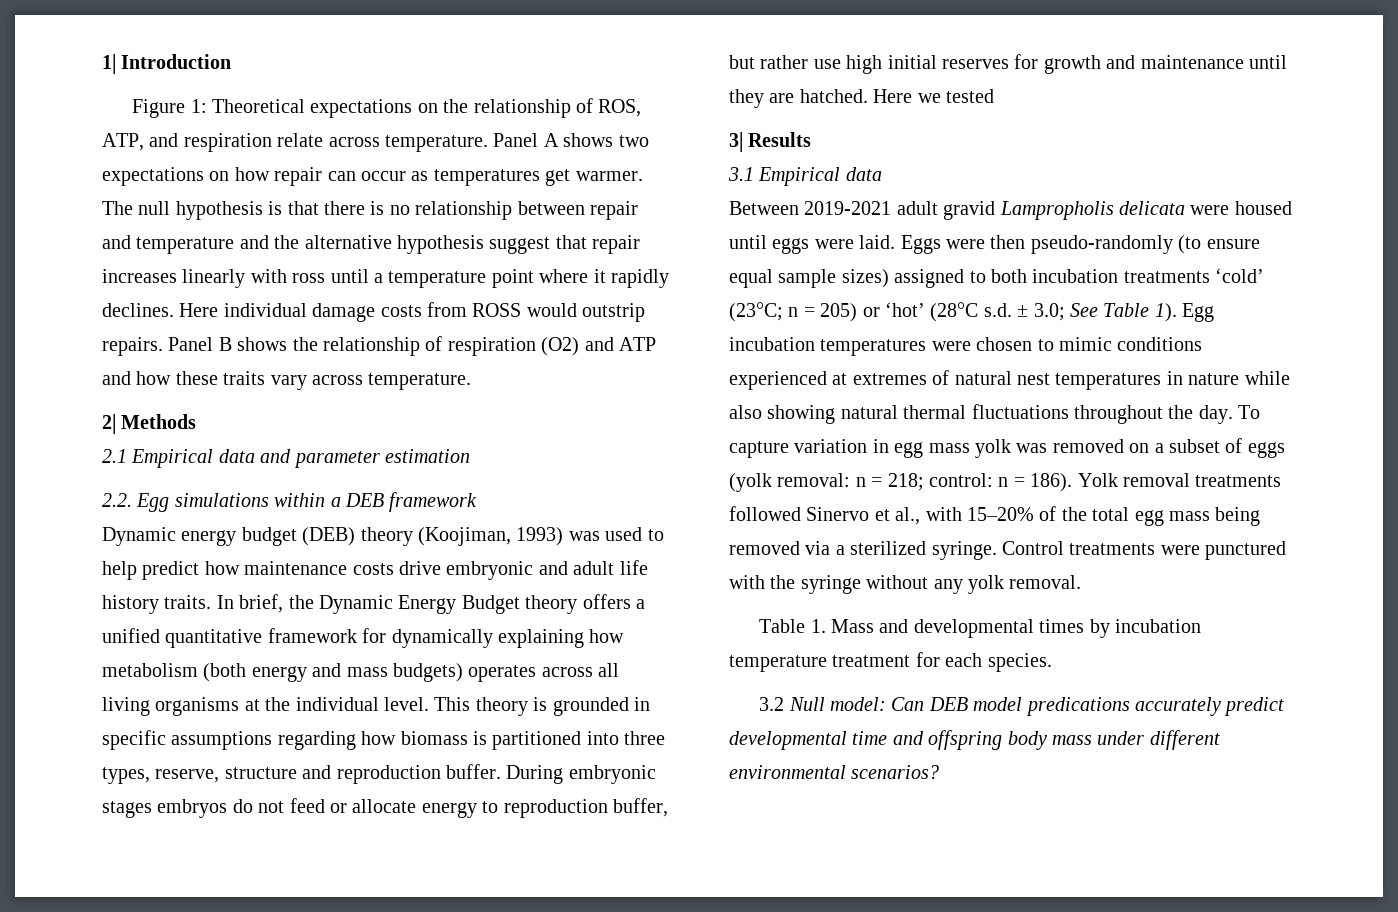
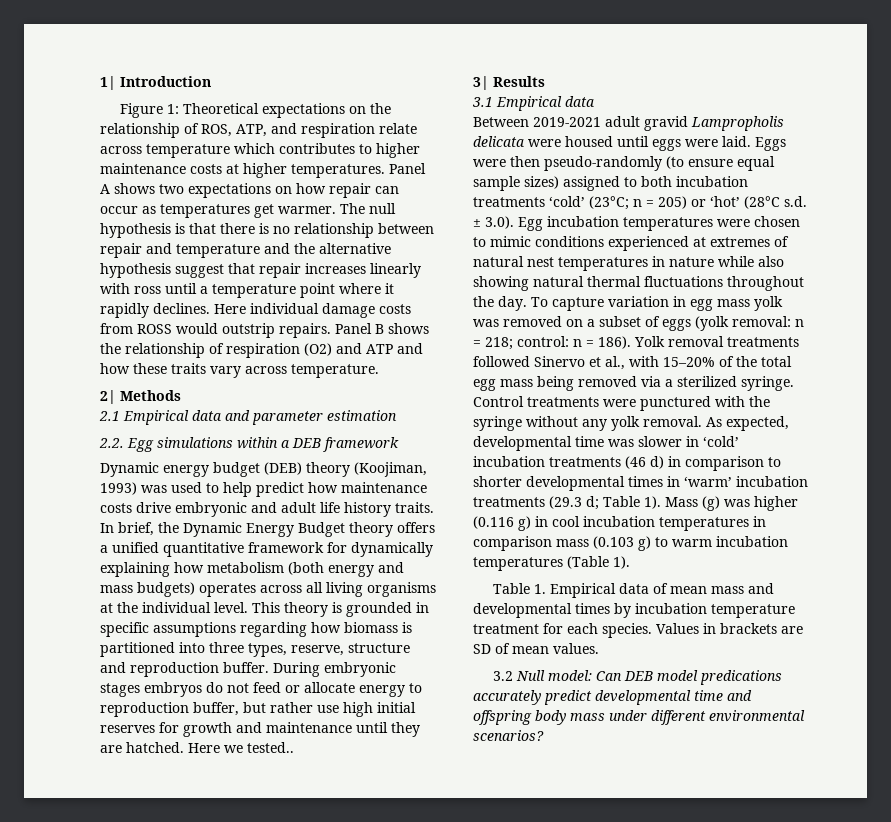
- Figure 1: Theoretical expectations on the relationship of ROS, ATP, and respiration relate across temperature.
+ Figure 1: Theoretical expectations on the relationship of ROS, ATP, and respiration relate across temperature which contributes to higher maintenance costs at higher temperatures.
- Here we tested
+ Here we tested..
- Eggs were then pseudo-randomly (to ensure equal sample sizes) assigned to both incubation treatments ‘cold’ (23°C; n = 205) or ‘hot’ (28°C s.d. ± 3.0; See Table 1). Egg incubation temperatures were chosen to mimic conditions experienced at extremes of natural nest temperatures in nature while also showing natural thermal fluctuations throughout the day.
+ Eggs were then pseudo-randomly (to ensure equal sample sizes) assigned to both incubation treatments ‘cold’ (23°C; n = 205) or ‘hot’ (28°C s.d. ± 3.0). Egg incubation temperatures were chosen to mimic conditions experienced at extremes of natural nest temperatures in nature while also showing natural thermal fluctuations throughout the day.
- Control treatments were punctured with the syringe without any yolk removal.
- Table 1. Mass and developmental times by incubation temperature treatment for each species.
+ Control treatments were punctured with the syringe without any yolk removal. As expected, developmental time was slower in ‘cold’ incubation treatments (46 d) in comparison to shorter developmental times in ‘warm’ incubation treatments (29.3 d; Table 1). Mass (g) was higher (0.116 g) in cool incubation temperatures in comparison mass (0.103 g) to warm incubation temperatures (Table 1).
+ Table 1. Empirical data of mean mass and developmental times by incubation temperature treatment for each species. Values in brackets are SD of mean values.

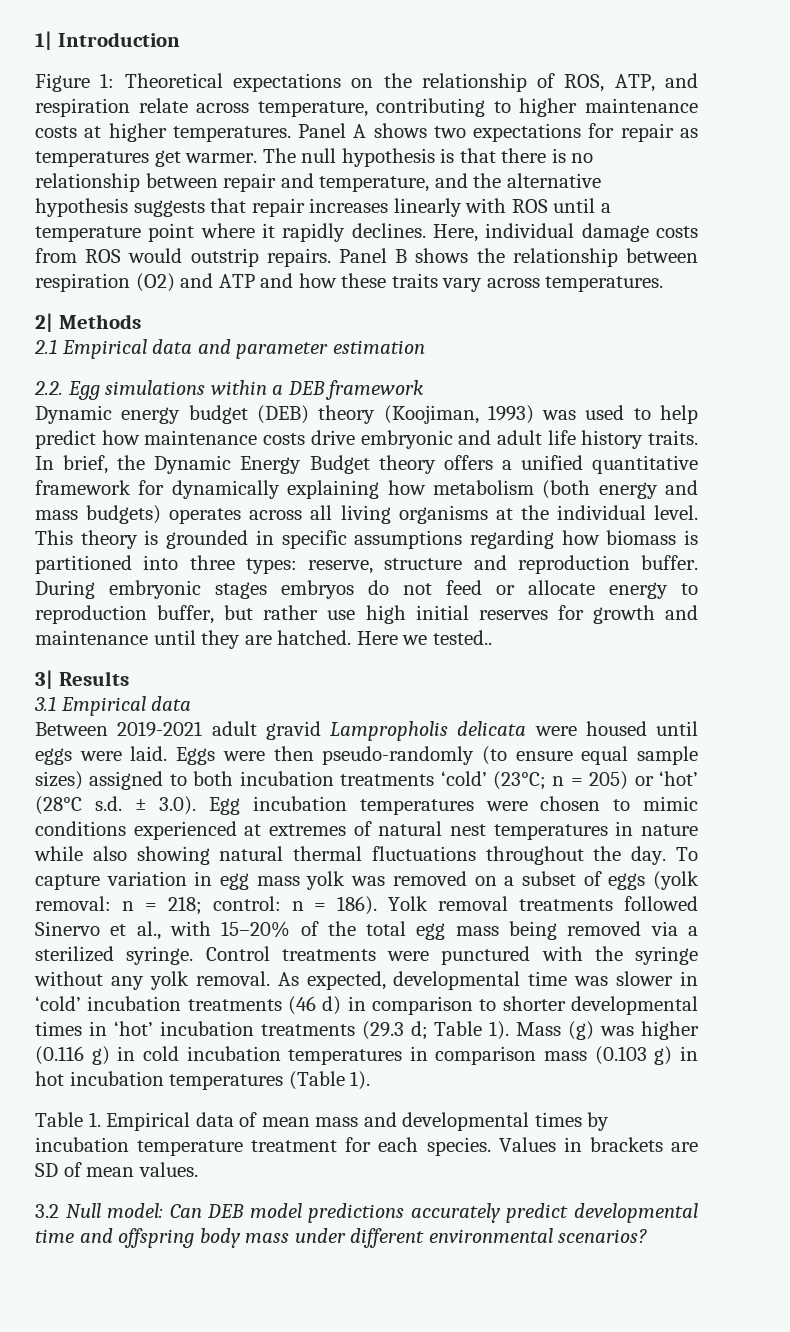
- Figure 1: Theoretical expectations on the relationship of ROS, ATP, and respiration relate across temperature which contributes to higher maintenance costs at higher temperatures.
+ Figure 1: Theoretical expectations on the relationship of ROS, ATP, and respiration relate across temperature, contributing to higher maintenance costs at higher temperatures.
- Panel A shows two expectations on how repair can occur as temperatures get warmer.
+ Panel A shows two expectations for repair as temperatures get warmer.
- The null hypothesis is that there is no relationship between repair and temperature and the alternative hypothesis suggest that repair increases linearly with ross until a temperature point where it rapidly declines.
+ The null hypothesis is that there is no relationship between repair and temperature, and the alternative hypothesis suggests that repair increases linearly with ROS until a temperature point where it rapidly declines.
- Here individual damage costs from ROSS would outstrip repairs.
+ Here, individual damage costs from ROS would outstrip repairs.
- Panel B shows the relationship of respiration (O2) and ATP and how these traits vary across temperature.
+ Panel B shows the relationship between respiration (O2) and ATP and how these traits vary across temperatures.
- This theory is grounded in specific assumptions regarding how biomass is partitioned into three types, reserve, structure and reproduction buffer.
+ This theory is grounded in specific assumptions regarding how biomass is partitioned into three types: reserve, structure and reproduction buffer.
- As expected, developmental time was slower in ‘cold’ incubation treatments (46 d) in comparison to shorter developmental times in ‘warm’ incubation treatments (29.3 d; Table 1).
+ As expected, developmental time was slower in ‘cold’ incubation treatments (46 d) in comparison to shorter developmental times in ‘hot’ incubation treatments (29.3 d; Table 1).
- Mass (g) was higher (0.116 g) in cool incubation temperatures in comparison mass (0.103 g) to warm incubation temperatures (Table 1).
+ Mass (g) was higher (0.116 g) in cold incubation temperatures in comparison mass (0.103 g) in hot incubation temperatures (Table 1).
- 3.2 Null model: Can DEB model predications accurately predict developmental time and offspring body mass under different environmental scenarios?
+ 3.2 Null model: Can DEB model predictions accurately predict developmental time and offspring body mass under different environmental scenarios?

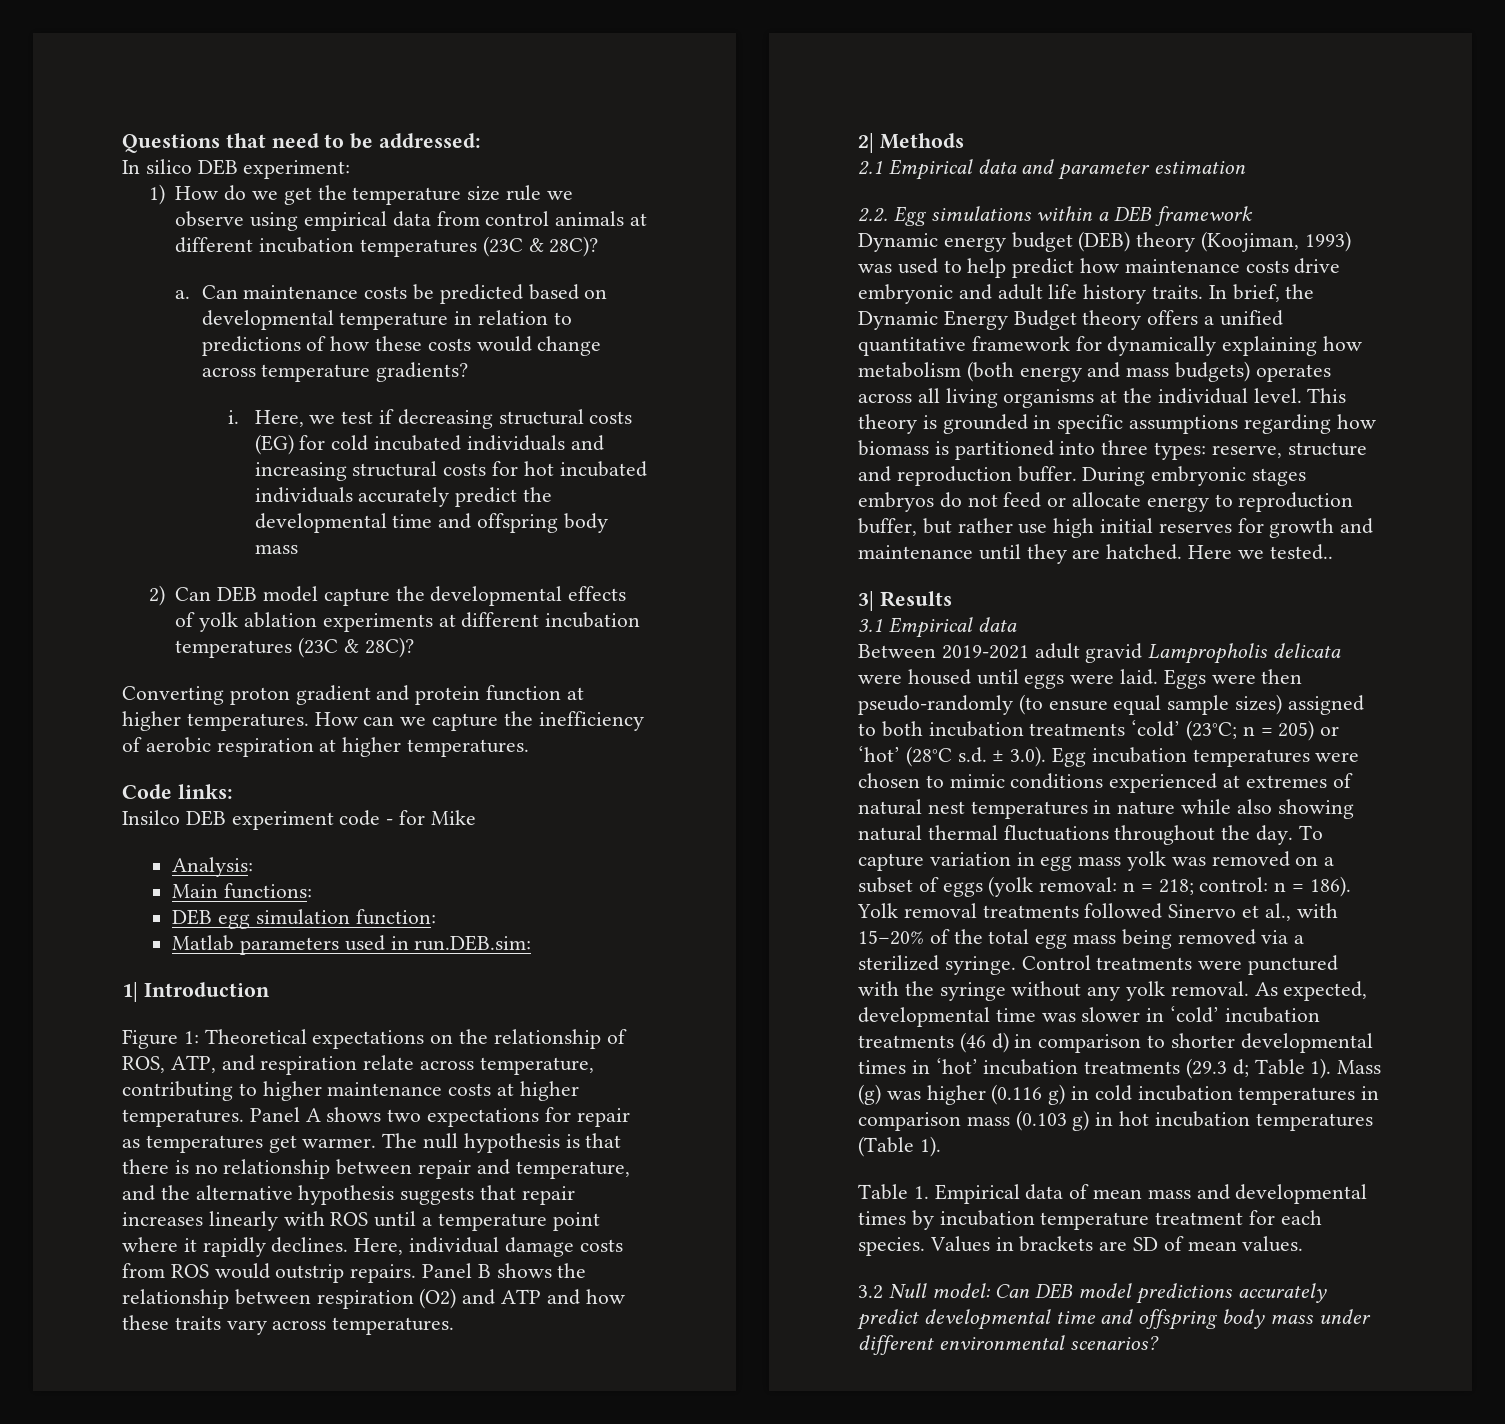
+ Questions that need to be addressed:
+ In silico DEB experiment:
+ 1) How do we get the temperature size rule we observe using empirical data from control animals at different incubation temperatures (23C & 28C)?
+ a. Can maintenance costs be predicted based on developmental temperature in relation to predictions of how these costs would change across temperature gradients?
+ i. Here, we test if decreasing structural costs (EG) for cold incubated individuals and increasing structural costs for hot incubated individuals accurately predict the developmental time and offspring body mass
+ 2) Can DEB model capture the developmental effects of yolk ablation experiments at different incubation temperatures (23C & 28C)?
+ Converting proton gradient and protein function at higher temperatures. How can we capture the inefficiency of aerobic respiration at higher temperatures.
+ Code links:
+ Insilco DEB experiment code - for Mike
+ Analysis:
+ Main functions:
+ DEB egg simulation function:
+ Matlab parameters used in run.DEB.sim:

